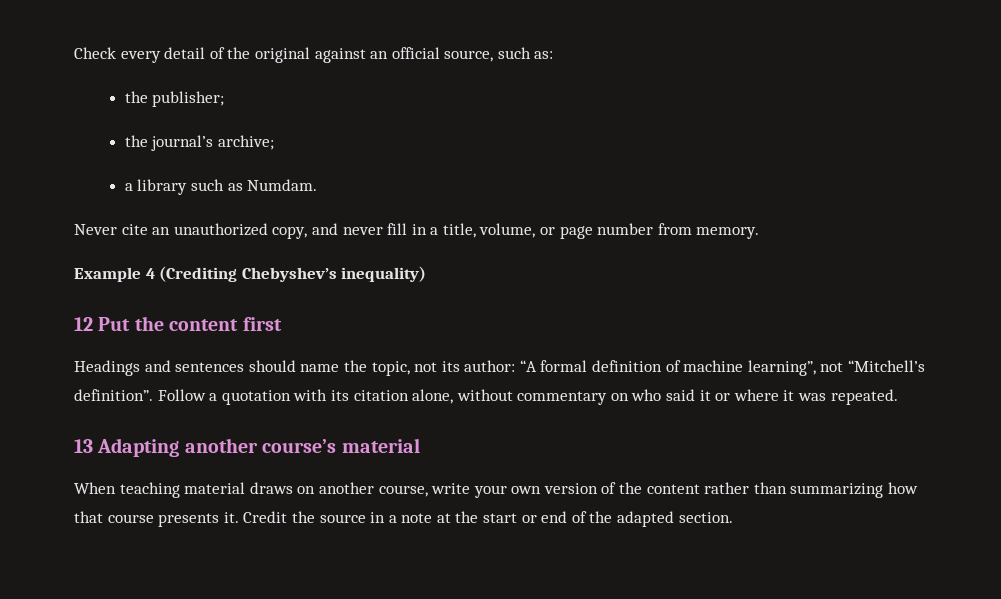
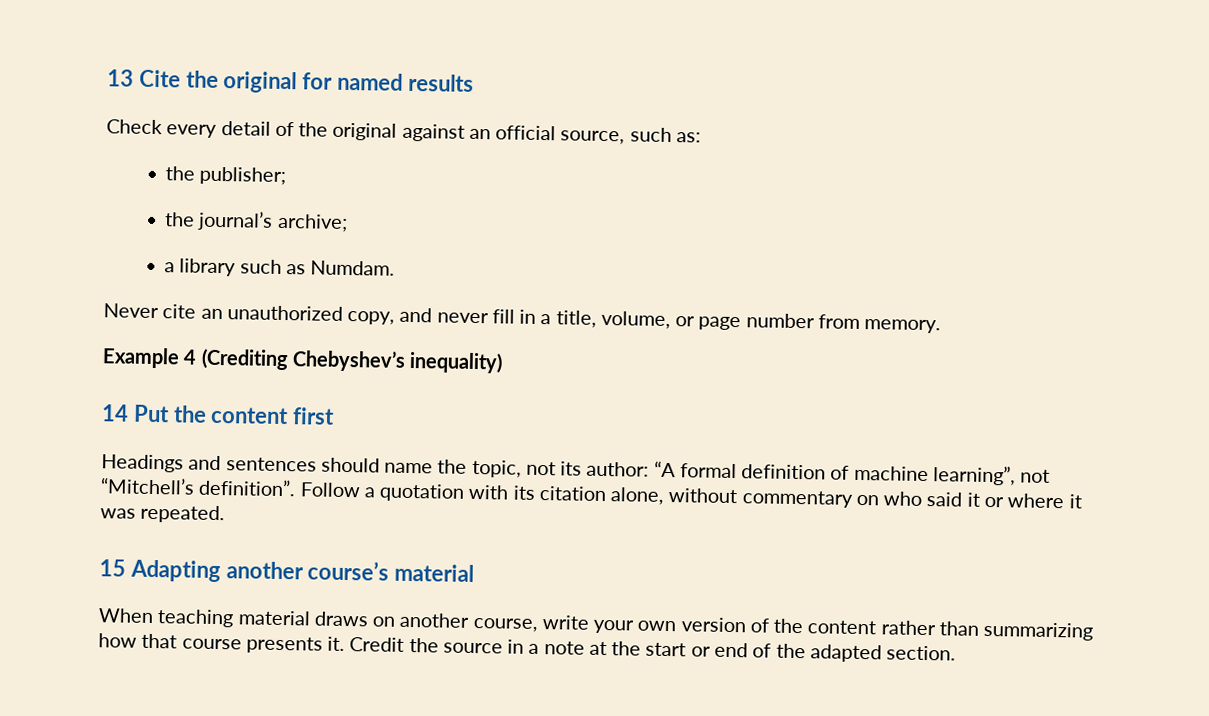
+ 13 Cite the original for named results
- 12 Put the content first
+ 14 Put the content first
- 13 Adapting another course’s material
+ 15 Adapting another course’s material

